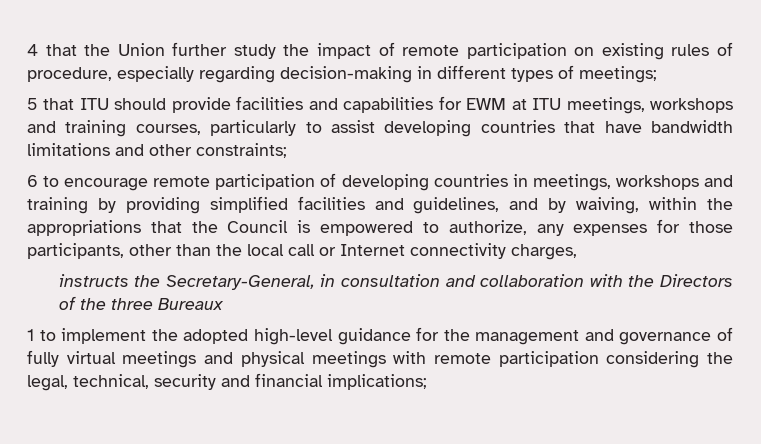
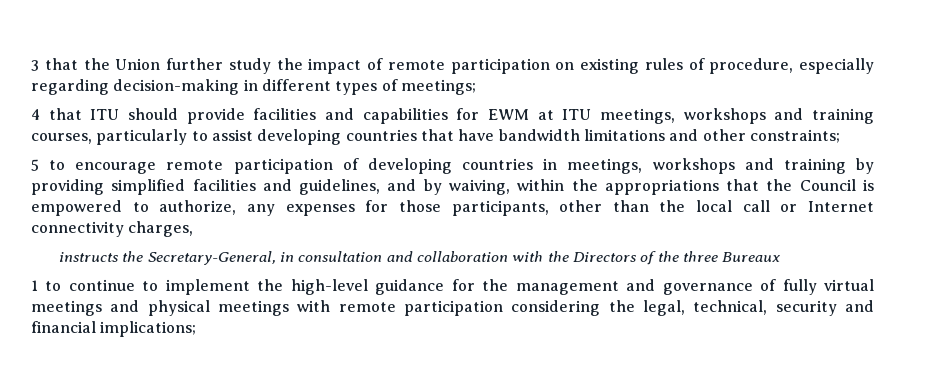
- 4 that the Union further study the impact of remote participation on existing rules of procedure, especially regarding decision-making in different types of meetings;
+ 3 that the Union further study the impact of remote participation on existing rules of procedure, especially regarding decision-making in different types of meetings;
- 5 that ITU should provide facilities and capabilities for EWM at ITU meetings, workshops and training courses, particularly to assist developing countries that have bandwidth limitations and other constraints;
+ 4 that ITU should provide facilities and capabilities for EWM at ITU meetings, workshops and training courses, particularly to assist developing countries that have bandwidth limitations and other constraints;
- 6 to encourage remote participation of developing countries in meetings, workshops and training by providing simplified facilities and guidelines, and by waiving, within the appropriations that the Council is empowered to authorize, any expenses for those participants, other than the local call or Internet connectivity charges,
+ 5 to encourage remote participation of developing countries in meetings, workshops and training by providing simplified facilities and guidelines, and by waiving, within the appropriations that the Council is empowered to authorize, any expenses for those participants, other than the local call or Internet connectivity charges,
- 1 to implement the adopted high-level guidance for the management and governance of fully virtual meetings and physical meetings with remote participation considering the legal, technical, security and financial implications;
+ 1 to continue to implement the high-level guidance for the management and governance of fully virtual meetings and physical meetings with remote participation considering the legal, technical, security and financial implications;

